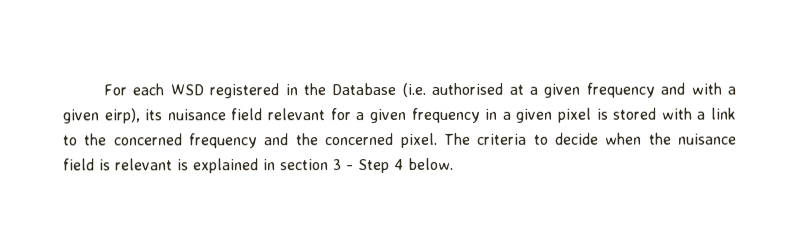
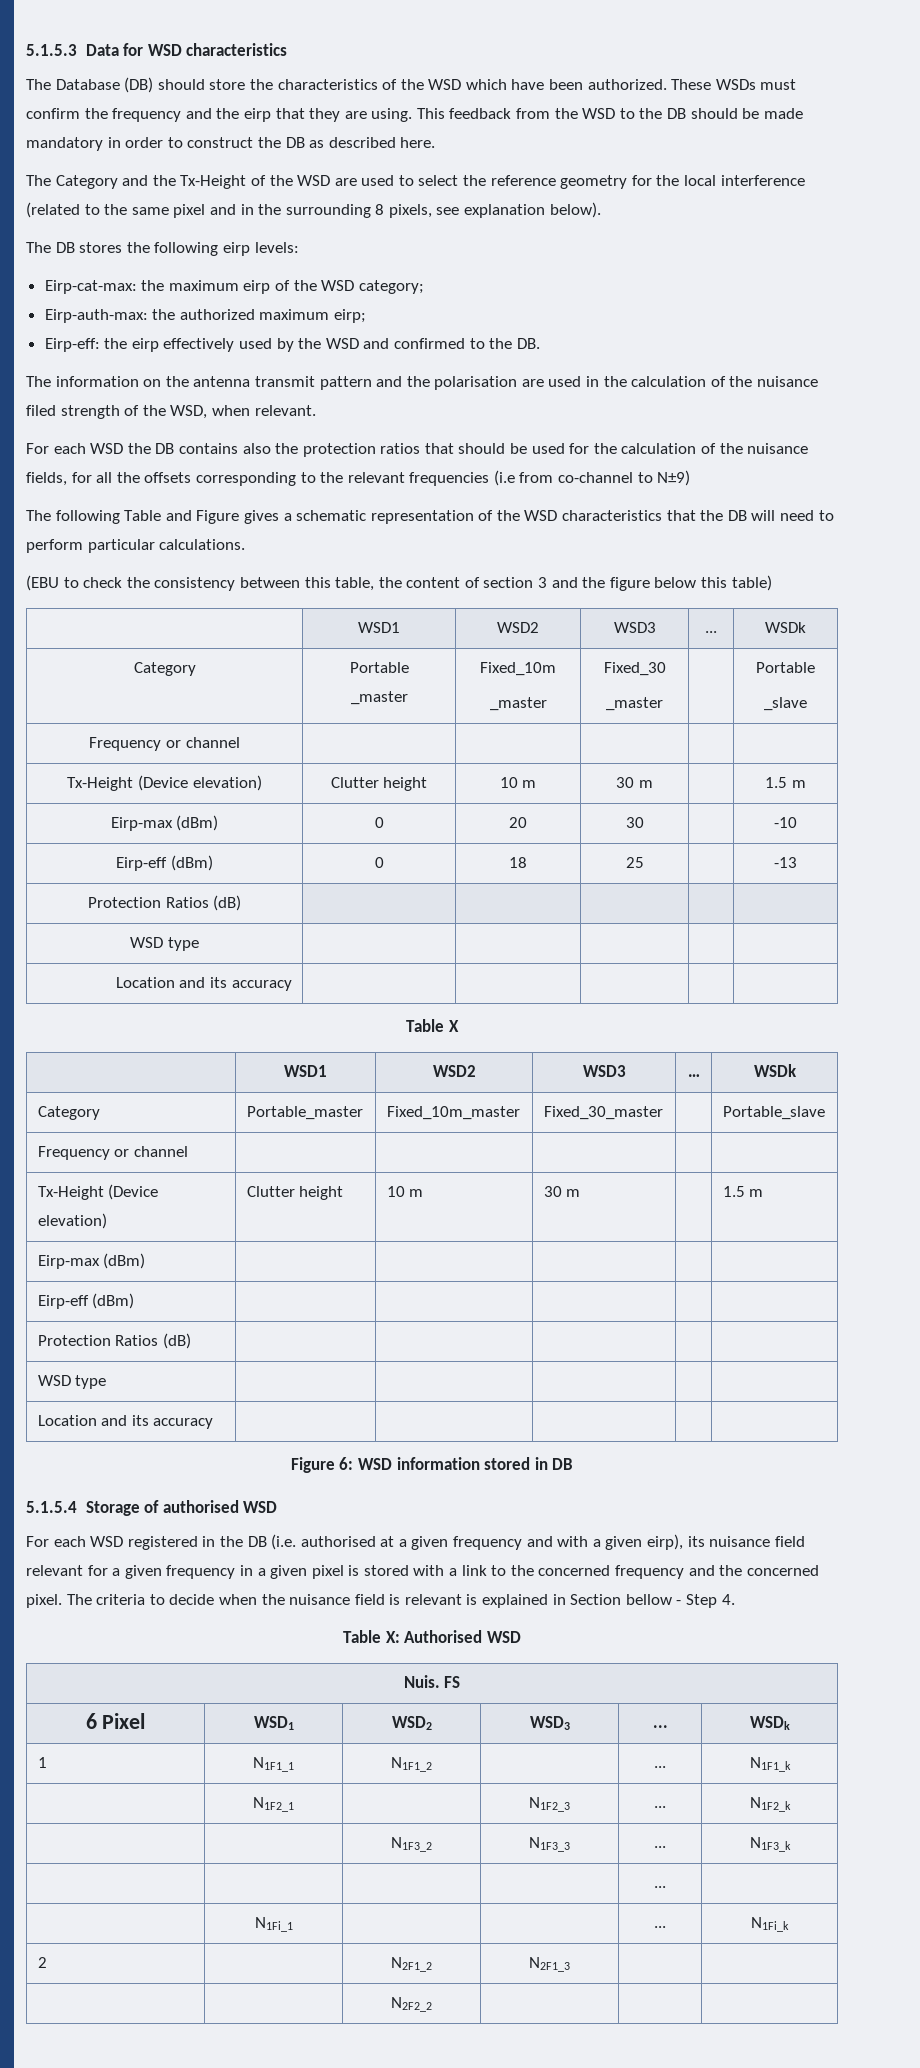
+ 5.1.5.3 Data for WSD characteristics
+ The Database (DB) should store the characteristics of the WSD which have been authorized. These WSDs must confirm the frequency and the eirp that they are using. This feedback from the WSD to the DB should be made mandatory in order to construct the DB as described here.
+ The Category and the Tx-Height of the WSD are used to select the reference geometry for the local interference (related to the same pixel and in the surrounding 8 pixels, see explanation below).
+ The DB stores the following eirp levels:
+ Eirp-cat-max: the maximum eirp of the WSD category;
+ Eirp-auth-max: the authorized maximum eirp;
+ Eirp-eff: the eirp effectively used by the WSD and confirmed to the DB.
+ The information on the antenna transmit pattern and the polarisation are used in the calculation of the nuisance filed strength of the WSD, when relevant.
+ For each WSD the DB contains also the protection ratios that should be used for the calculation of the nuisance fields, for all the offsets corresponding to the relevant frequencies (i.e from co-channel to N±9)
+ The following Table and Figure gives a schematic representation of the WSD characteristics that the DB will need to perform particular calculations.
+ (EBU to check the consistency between this table, the content of section 3 and the figure below this table)
+ | WSD1 | WSD2 | WSD3 | ... | WSDk
+ Category | Portable
+ _master | Fixed_10m
+ _master | Fixed_30
+ _master | | Portable
+ _slave
+ Frequency or channel | | | | |
+ Tx-Height (Device elevation) | Clutter height | 10 m | 30 m | | 1.5 m
+ Eirp-max (dBm) | 0 | 20 | 30 | | -10
+ Eirp-eff (dBm) | 0 | 18 | 25 | | -13
+ Protection Ratios (dB) | | | | |
+ WSD type | | | | |
+ Location and its accuracy | | | | |
+ Table X
+ | WSD1 | WSD2 | WSD3 | … | WSDk
+ Category | Portable_master | Fixed_10m_master | Fixed_30_master | | Portable_slave
+ Frequency or channel | | | | |
+ Tx-Height (Device elevation) | Clutter height | 10 m | 30 m | | 1.5 m
+ Eirp-max (dBm) | | | | |
+ Eirp-eff (dBm) | | | | |
+ Protection Ratios (dB) | | | | |
+ WSD type | | | | |
+ Location and its accuracy | | | | |
+ Figure 6: WSD information stored in DB
+ 5.1.5.4 Storage of authorised WSD
- For each WSD registered in the Database (i.e. authorised at a given frequency and with a given eirp), its nuisance field relevant for a given frequency in a given pixel is stored with a link to the concerned frequency and the concerned pixel.
+ For each WSD registered in the DB (i.e. authorised at a given frequency and with a given eirp), its nuisance field relevant for a given frequency in a given pixel is stored with a link to the concerned frequency and the concerned pixel.
- The criteria to decide when the nuisance field is relevant is explained in section 3 - Step 4 below.
+ The criteria to decide when the nuisance field is relevant is explained in Section bellow - Step 4.
+ Table X: Authorised WSD
+ Nuis. FS
+ 6 Pixel | WSD1 | WSD2 | WSD3 | ... | WSDk
+ 1 | N1F1_1 | N1F1_2 | | ... | N1F1_k
+ | N1F2_1 | | N1F2_3 | ... | N1F2_k
+ | | N1F3_2 | N1F3_3 | ... | N1F3_k
+ | | | | ... |
+ | N1Fi_1 | | | ... | N1Fi_k
+ 2 | | N2F1_2 | N2F1_3 | |
+ | | N2F2_2 | | |

